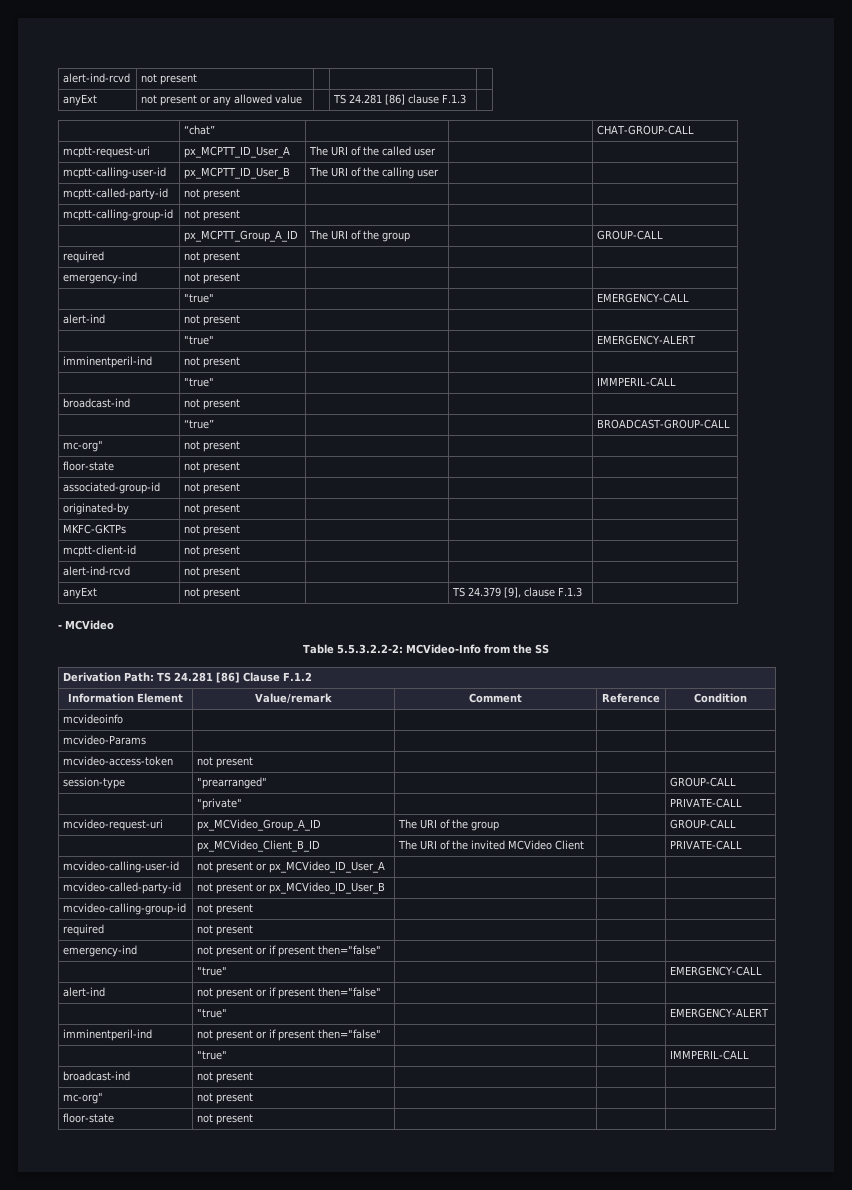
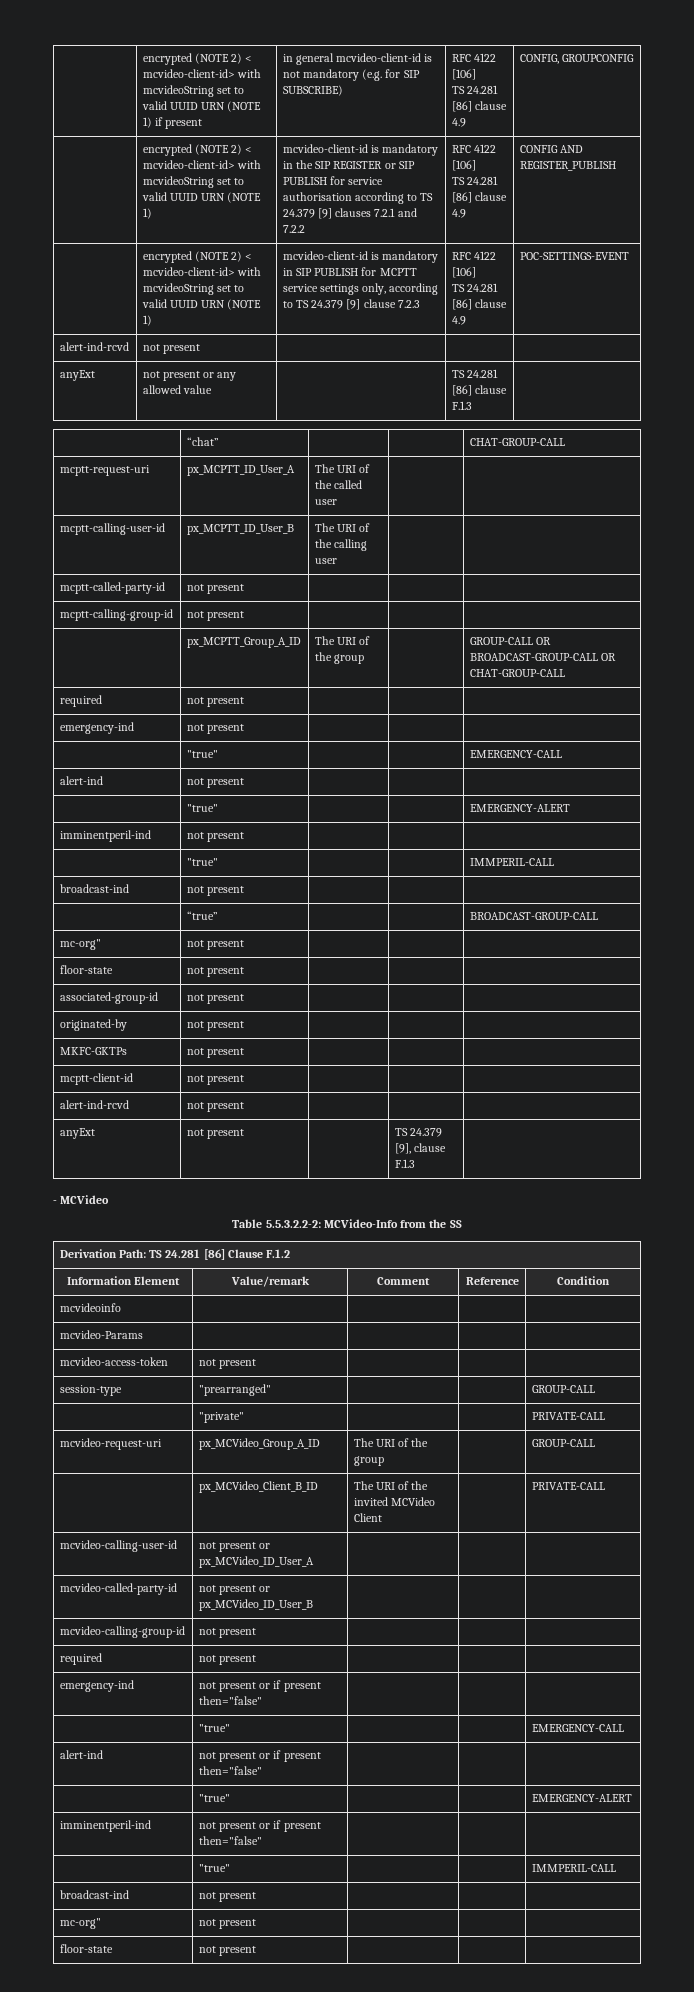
+ | encrypted (NOTE 2) < mcvideo-client-id> with mcvideoString set to valid UUID URN (NOTE 1) if present | in general mcvideo-client-id is not mandatory (e.g. for SIP SUBSCRIBE) | RFC 4122 [106]
+ TS 24.281 [86] clause 4.9 | CONFIG, GROUPCONFIG
+ | encrypted (NOTE 2) < mcvideo-client-id> with mcvideoString set to valid UUID URN (NOTE 1) | mcvideo-client-id is mandatory in the SIP REGISTER or SIP PUBLISH for service authorisation according to TS 24.379 [9] clauses 7.2.1 and 7.2.2 | RFC 4122 [106]
+ TS 24.281 [86] clause 4.9 | CONFIG AND REGISTER_PUBLISH
+ | encrypted (NOTE 2) < mcvideo-client-id> with mcvideoString set to valid UUID URN (NOTE 1) | mcvideo-client-id is mandatory in SIP PUBLISH for MCPTT service settings only, according to TS 24.379 [9] clause 7.2.3 | RFC 4122 [106]
+ TS 24.281 [86] clause 4.9 | POC-SETTINGS-EVENT
- | px_MCPTT_Group_A_ID | The URI of the group | | GROUP-CALL
+ | px_MCPTT_Group_A_ID | The URI of the group | | GROUP-CALL OR BROADCAST-GROUP-CALL OR CHAT-GROUP-CALL

